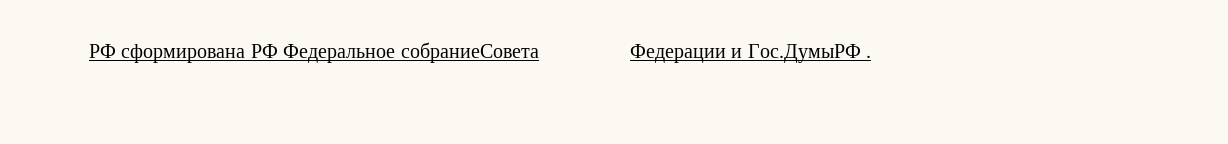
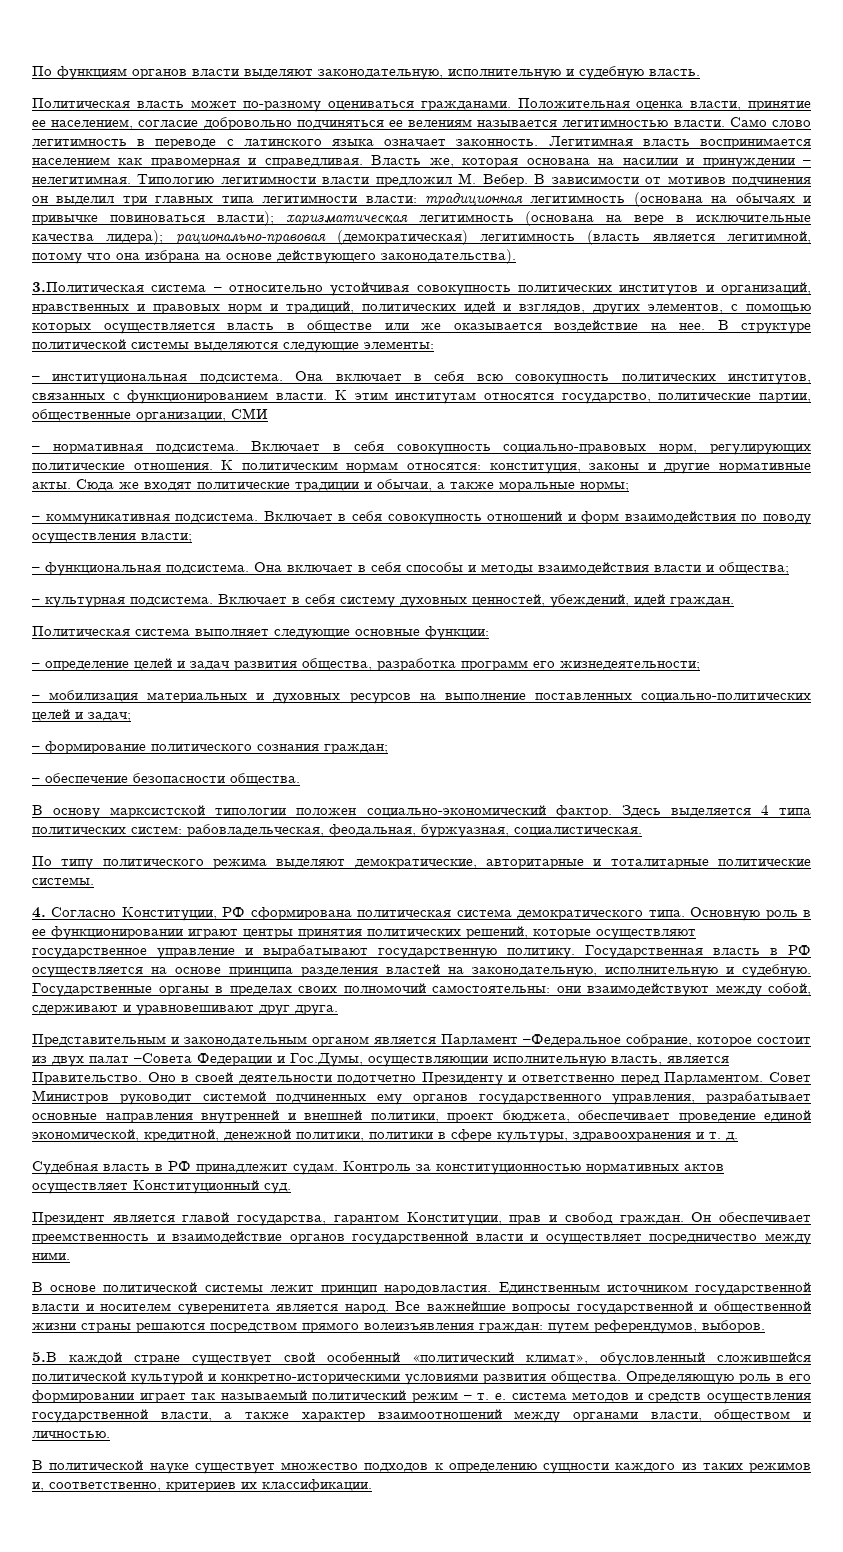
- РФ сформирована РФ Федеральное собраниеСовета Федерации и Гос.ДумыРФ .
+ По функциям органов власти выделяют законодательную, исполнительную и судебную власть.
+ Политическая власть может по-разному оцениваться гражданами. Положительная оценка власти, принятие ее населением, согласие добровольно подчиняться ее велениям называется легитимностью власти. Само слово легитимность в переводе с латинского языка означает законность. Легитимная власть воспринимается населением как правомерная и справедливая. Власть же, которая основана на насилии и принуждении – нелегитимная. Типологию легитимности власти предложил М. Вебер. В зависимости от мотивов подчинения он выделил три главных типа легитимности власти: традиционная легитимность (основана на обычаях и привычке повиноваться власти); харизматическая легитимность (основана на вере в исключительные качества лидера); рационально-правовая (демократическая) легитимность (власть является легитимной, потому что она избрана на основе действующего законодательства).
+ 3.Политическая система – относительно устойчивая совокупность политических институтов и организаций, нравственных и правовых норм и традиций, политических идей и взглядов, других элементов, с помощью которых осуществляется власть в обществе или же оказывается воздействие на нее. В структуре политической системы выделяются следующие элементы:
+ – институциональная подсистема. Она включает в себя всю совокупность политических институтов, связанных с функционированием власти. К этим институтам относятся государство, политические партии, общественные организации, СМИ
+ – нормативная подсистема. Включает в себя совокупность социально-правовых норм, регулирующих политические отношения. К политическим нормам относятся: конституция, законы и другие нормативные акты. Сюда же входят политические традиции и обычаи, а также моральные нормы;
+ – коммуникативная подсистема. Включает в себя совокупность отношений и форм взаимодействия по поводу осуществления власти;
+ – функциональная подсистема. Она включает в себя способы и методы взаимодействия власти и общества;
+ – культурная подсистема. Включает в себя систему духовных ценностей, убеждений, идей граждан.
+ Политическая система выполняет следующие основные функции:
+ – определение целей и задач развития общества, разработка программ его жизнедеятельности;
+ – мобилизация материальных и духовных ресурсов на выполнение поставленных социально-политических целей и задач;
+ – формирование политического сознания граждан;
+ – обеспечение безопасности общества.
+ В основу марксистской типологии положен социально-экономический фактор. Здесь выделяется 4 типа политических систем: рабовладельческая, феодальная, буржуазная, социалистическая.
+ По типу политического режима выделяют демократические, авторитарные и тоталитарные политические системы.
+ 4. Согласно Конституции, РФ сформирована политическая система демократического типа. Основную роль в ее функционировании играют центры принятия политических решений, которые осуществляют государственное управление и вырабатывают государственную политику. Государственная власть в РФ осуществляется на основе принципа разделения властей на законодательную, исполнительную и судебную. Государственные органы в пределах своих полномочий самостоятельны: они взаимодействуют между собой, сдерживают и уравновешивают друг друга.
+ Представительным и законодательным органом является Парламент –Федеральное собрание, которое состоит из двух палат –Совета Федерации и Гос.Думы, осуществляющии исполнительную власть, является Правительство. Оно в своей деятельности подотчетно Президенту и ответственно перед Парламентом. Совет Министров руководит системой подчиненных ему органов государственного управления, разрабатывает основные направления внутренней и внешней политики, проект бюджета, обеспечивает проведение единой экономической, кредитной, денежной политики, политики в сфере культуры, здравоохранения и т. д.
+ Судебная власть в РФ принадлежит судам. Контроль за конституционностью нормативных актов осуществляет Конституционный суд.
+ Президент является главой государства, гарантом Конституции, прав и свобод граждан. Он обеспечивает преемственность и взаимодействие органов государственной власти и осуществляет посредничество между ними.
+ В основе политической системы лежит принцип народовластия. Единственным источником государственной власти и носителем суверенитета является народ. Все важнейшие вопросы государственной и общественной жизни страны решаются посредством прямого волеизъявления граждан: путем референдумов, выборов.
+ 5.В каждой стране существует свой особенный «политический климат», обусловленный сложившейся политической культурой и конкретно-историческими условиями развития общества. Определяющую роль в его формировании играет так называемый политический режим – т. е. система методов и средств осуществления государственной власти, а также характер взаимоотношений между органами власти, обществом и личностью.
+ В политической науке существует множество подходов к определению сущности каждого из таких режимов и, соответственно, критериев их классификации.

